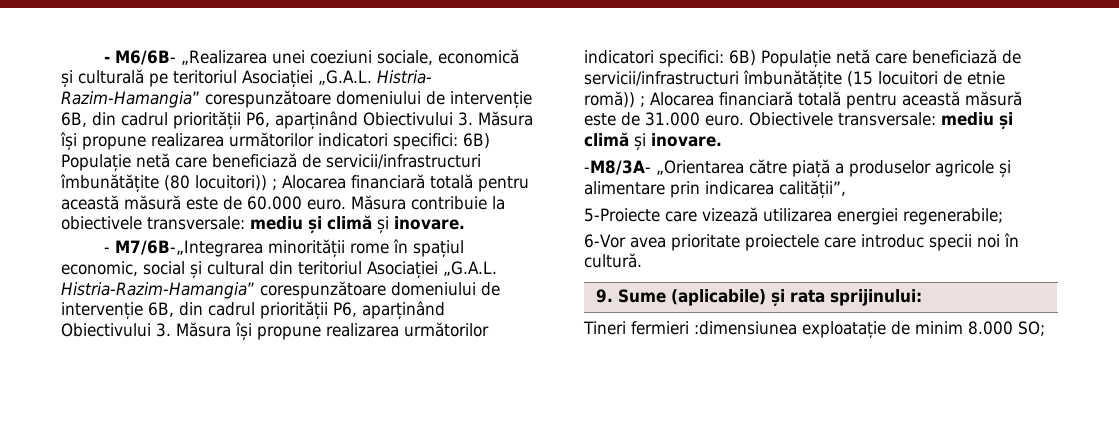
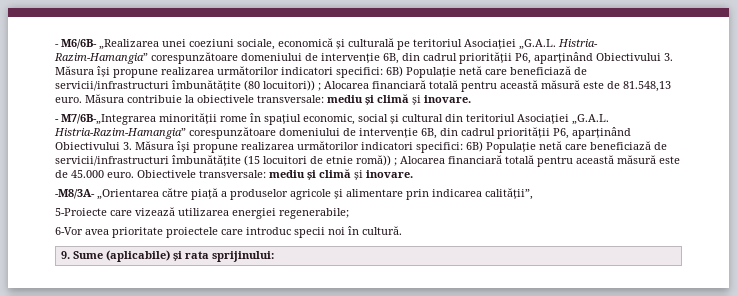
- - M6/6B- „Realizarea unei coeziuni sociale, economică și culturală pe teritoriul Asociației „G.A.L. Histria- Razim-Hamangia” corespunzătoare domeniului de intervenție 6B, din cadrul priorității P6, aparținând Obiectivului 3. Măsura își propune realizarea următorilor indicatori specifici: 6B) Populație netă care beneficiază de servicii/infrastructuri îmbunătățite (80 locuitori)) ; Alocarea financiară totală pentru această măsură este de 60.000 euro.
+ - M6/6B- „Realizarea unei coeziuni sociale, economică și culturală pe teritoriul Asociației „G.A.L. Histria- Razim-Hamangia” corespunzătoare domeniului de intervenție 6B, din cadrul priorității P6, aparținând Obiectivului 3. Măsura își propune realizarea următorilor indicatori specifici: 6B) Populație netă care beneficiază de servicii/infrastructuri îmbunătățite (80 locuitori)) ; Alocarea financiară totală pentru această măsură este de 81.548,13 euro.
- - M7/6B-„Integrarea minorității rome în spațiul economic, social și cultural din teritoriul Asociației „G.A.L. Histria-Razim-Hamangia” corespunzătoare domeniului de intervenție 6B, din cadrul priorității P6, aparținând Obiectivului 3. Măsura își propune realizarea următorilor indicatori specifici: 6B) Populație netă care beneficiază de servicii/infrastructuri îmbunătățite (15 locuitori de etnie romă)) ; Alocarea financiară totală pentru această măsură este de 31.000 euro.
+ - M7/6B-„Integrarea minorității rome în spațiul economic, social și cultural din teritoriul Asociației „G.A.L. Histria-Razim-Hamangia” corespunzătoare domeniului de intervenție 6B, din cadrul priorității P6, aparținând Obiectivului 3. Măsura își propune realizarea următorilor indicatori specifici: 6B) Populație netă care beneficiază de servicii/infrastructuri îmbunătățite (15 locuitori de etnie romă)) ; Alocarea financiară totală pentru această măsură este de 45.000 euro.
- Tineri fermieri :dimensiunea exploatație de minim 8.000 SO;

